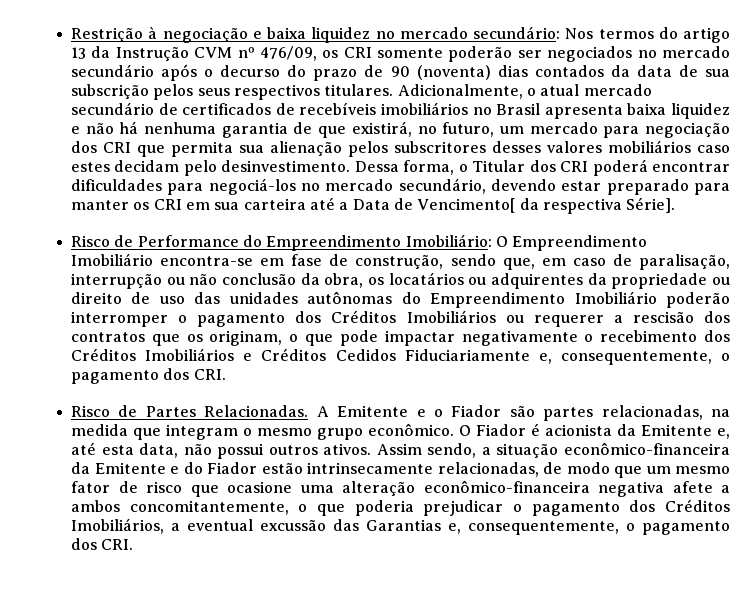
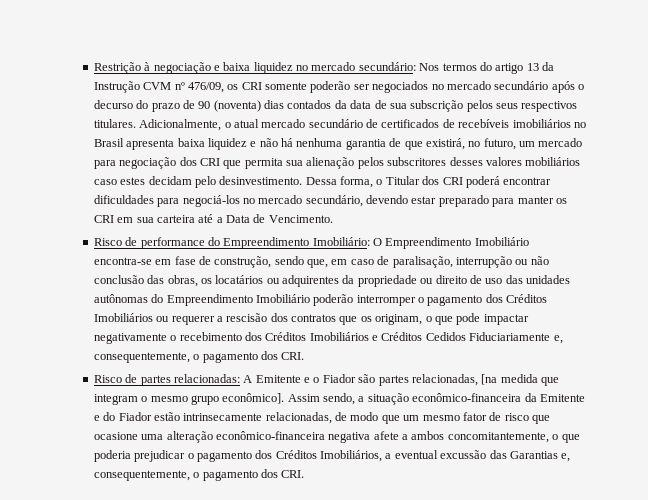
- Dessa forma, o Titular dos CRI poderá encontrar dificuldades para negociá-los no mercado secundário, devendo estar preparado para manter os CRI em sua carteira até a Data de Vencimento[ da respectiva Série].
- Risco de Performance do Empreendimento Imobiliário:
+ Dessa forma, o Titular dos CRI poderá encontrar dificuldades para negociá-los no mercado secundário, devendo estar preparado para manter os CRI em sua carteira até a Data de Vencimento.
+ Risco de performance do Empreendimento Imobiliário:
- O Empreendimento Imobiliário encontra-se em fase de construção, sendo que, em caso de paralisação, interrupção ou não conclusão da obra, os locatários ou adquirentes da propriedade ou direito de uso das unidades autônomas do Empreendimento Imobiliário poderão interromper o pagamento dos Créditos Imobiliários ou requerer a rescisão dos contratos que os originam, o que pode impactar negativamente o recebimento dos Créditos Imobiliários e Créditos Cedidos Fiduciariamente e, consequentemente, o pagamento dos CRI.
+ O Empreendimento Imobiliário encontra-se em fase de construção, sendo que, em caso de paralisação, interrupção ou não conclusão das obras, os locatários ou adquirentes da propriedade ou direito de uso das unidades autônomas do Empreendimento Imobiliário poderão interromper o pagamento dos Créditos Imobiliários ou requerer a rescisão dos contratos que os originam, o que pode impactar negativamente o recebimento dos Créditos Imobiliários e Créditos Cedidos Fiduciariamente e, consequentemente, o pagamento dos CRI.
- Risco de Partes Relacionadas. A Emitente e o Fiador são partes relacionadas, na medida que integram o mesmo grupo econômico. O Fiador é acionista da Emitente e, até esta data, não possui outros ativos.
+ Risco de partes relacionadas: A Emitente e o Fiador são partes relacionadas, [na medida que integram o mesmo grupo econômico].

